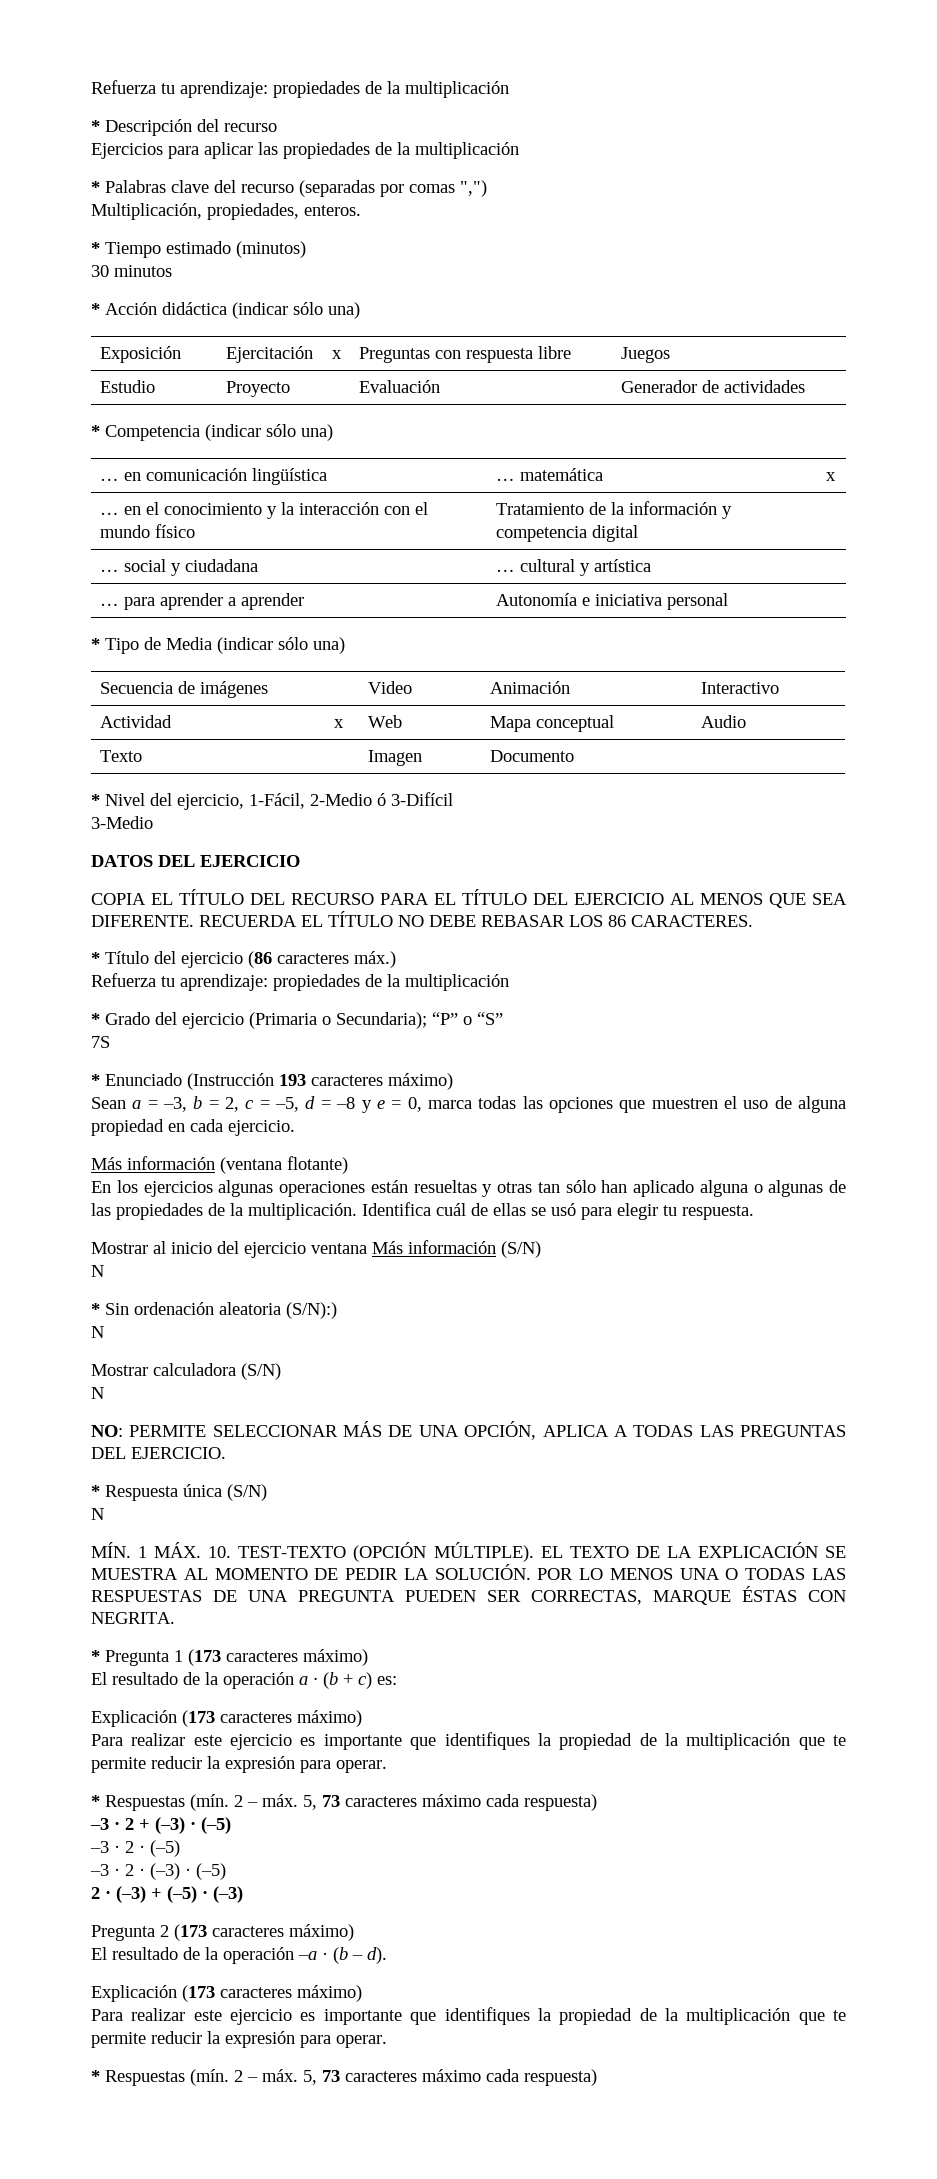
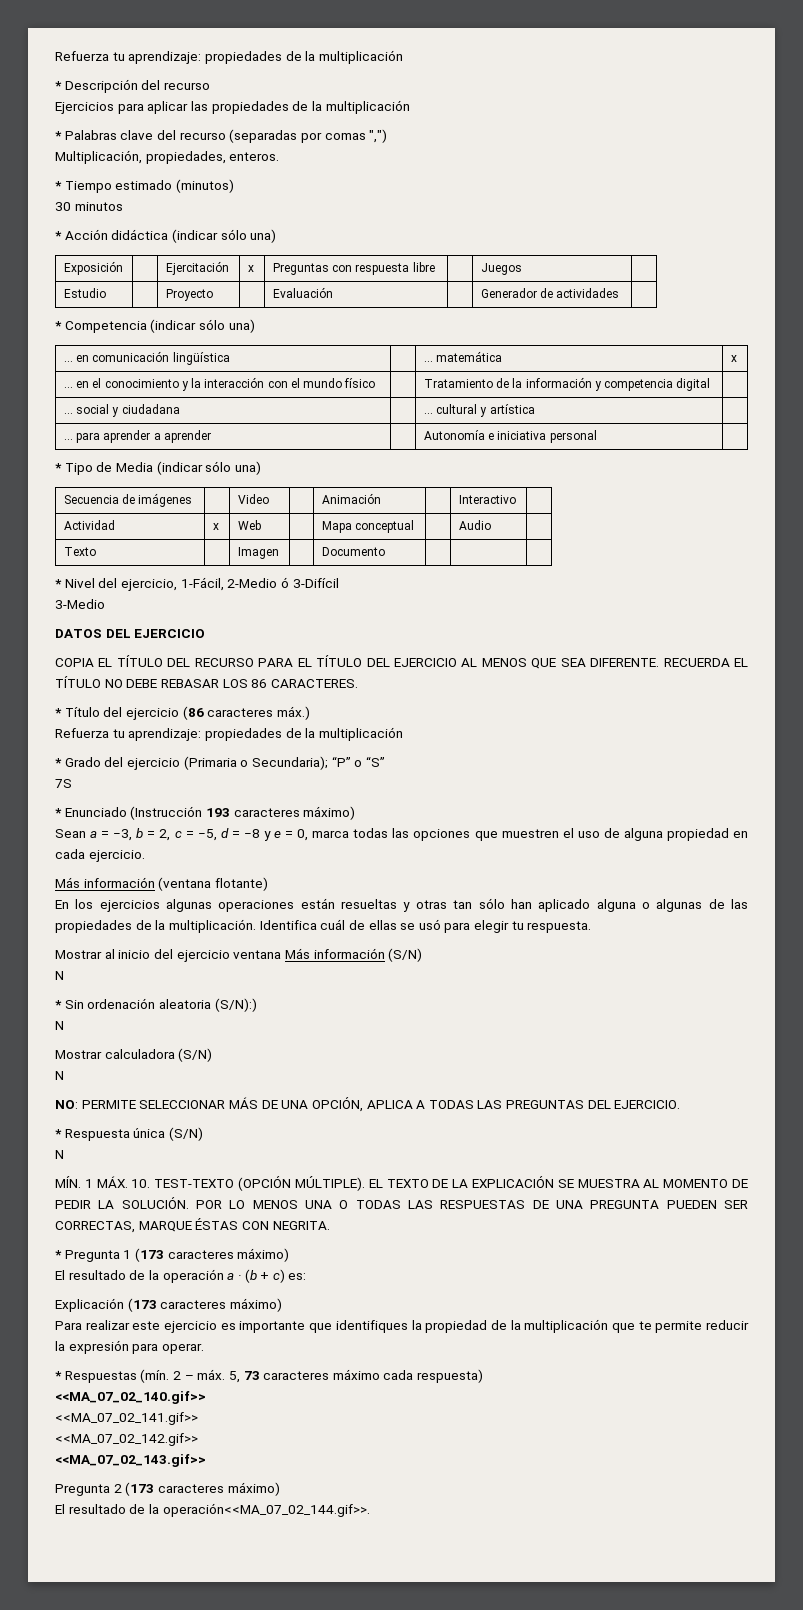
- ‒3 · 2 + (‒3) · (‒5)
- ‒3 · 2 · (‒5)
- ‒3 · 2 · (‒3) · (‒5)
- 2 · (‒3) + (‒5) · (‒3)
+ <<MA_07_02_140.gif>>
+ <<MA_07_02_141.gif>>
+ <<MA_07_02_142.gif>>
+ <<MA_07_02_143.gif>>
- El resultado de la operación ‒a · (b ‒ d).
- Explicación (173 caracteres máximo)
- Para realizar este ejercicio es importante que identifiques la propiedad de la multiplicación que te permite reducir la expresión para operar.
- * Respuestas (mín. 2 – máx. 5, 73 caracteres máximo cada respuesta)
+ El resultado de la operación<<MA_07_02_144.gif>>.

